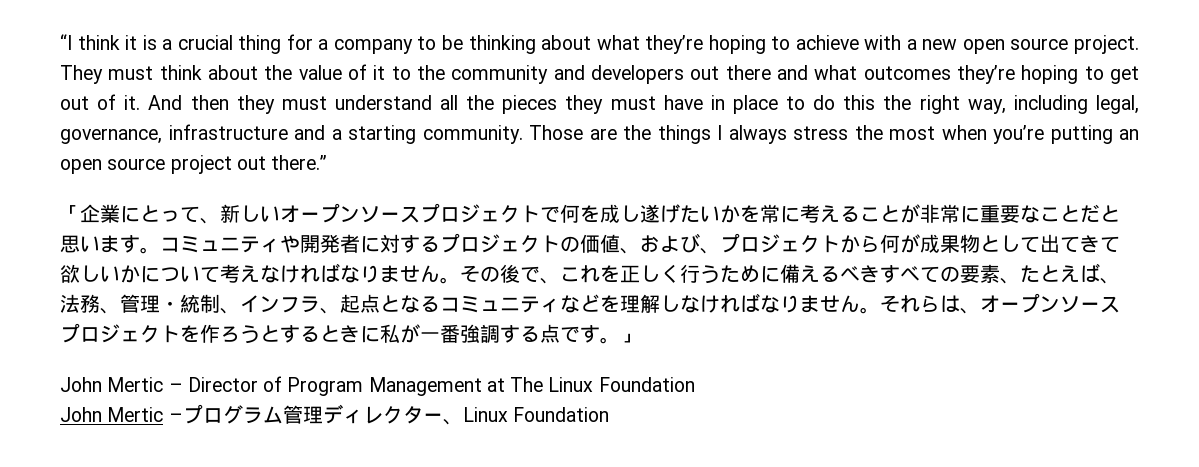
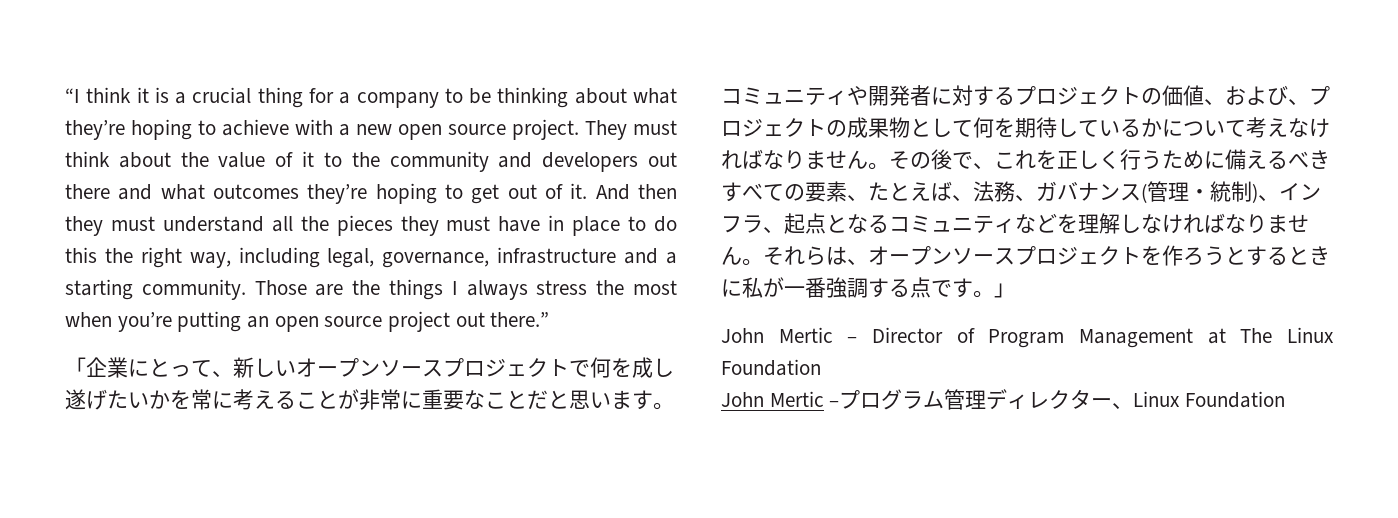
- コミュニティや開発者に対するプロジェクトの価値、および、プロジェクトから何が成果物として出てきて欲しいかについて考えなければなりません。
+ コミュニティや開発者に対するプロジェクトの価値、および、プロジェクトの成果物として何を期待しているかについて考えなければなりません。
- その後で、これを正しく行うために備えるべきすべての要素、たとえば、法務、管理・統制、インフラ、起点となるコミュニティなどを理解しなければなりません。
+ その後で、これを正しく行うために備えるべきすべての要素、たとえば、法務、ガバナンス(管理・統制)、インフラ、起点となるコミュニティなどを理解しなければなりません。

